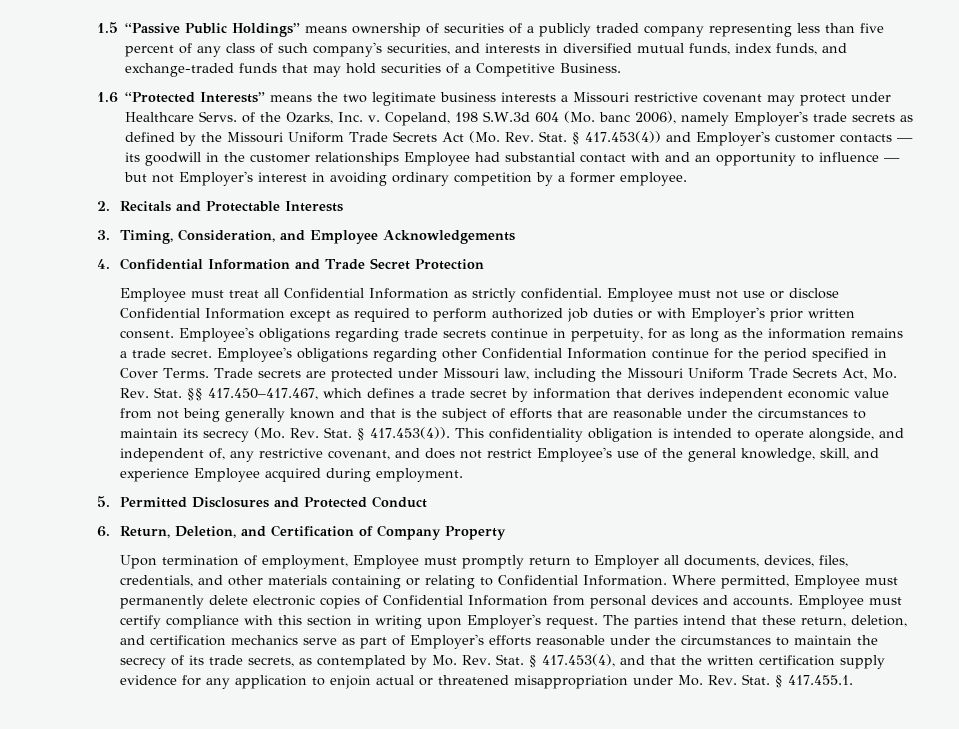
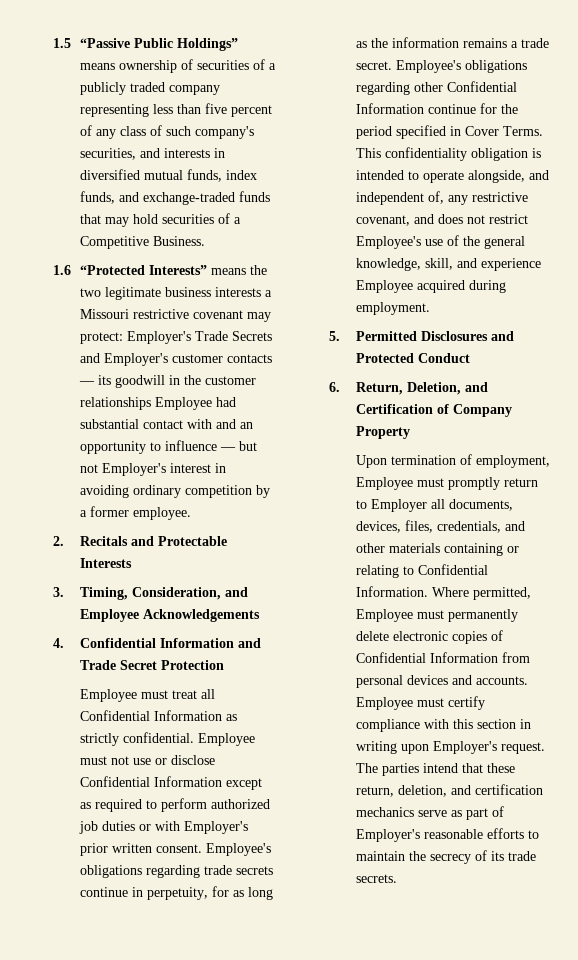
- 1.6 “Protected Interests” means the two legitimate business interests a Missouri restrictive covenant may protect under Healthcare Servs. of the Ozarks, Inc. v. Copeland, 198 S.W.3d 604 (Mo. banc 2006), namely Employer's trade secrets as defined by the Missouri Uniform Trade Secrets Act (Mo. Rev. Stat. § 417.453(4)) and Employer's customer contacts — its goodwill in the customer relationships Employee had substantial contact with and an opportunity to influence — but not Employer's interest in avoiding ordinary competition by a former employee.
+ 1.6 “Protected Interests” means the two legitimate business interests a Missouri restrictive covenant may protect: Employer's Trade Secrets and Employer's customer contacts — its goodwill in the customer relationships Employee had substantial contact with and an opportunity to influence — but not Employer's interest in avoiding ordinary competition by a former employee.
- Trade secrets are protected under Missouri law, including the Missouri Uniform Trade Secrets Act, Mo. Rev. Stat. §§ 417.450–417.467, which defines a trade secret by information that derives independent economic value from not being generally known and that is the subject of efforts that are reasonable under the circumstances to maintain its secrecy (Mo. Rev. Stat. § 417.453(4)). This confidentiality obligation is intended to operate alongside, and independent of, any restrictive covenant, and does not restrict Employee's use of the general knowledge, skill, and experience Employee acquired during employment.
+ This confidentiality obligation is intended to operate alongside, and independent of, any restrictive covenant, and does not restrict Employee's use of the general knowledge, skill, and experience Employee acquired during employment.
- The parties intend that these return, deletion, and certification mechanics serve as part of Employer's efforts reasonable under the circumstances to maintain the secrecy of its trade secrets, as contemplated by Mo. Rev. Stat. § 417.453(4), and that the written certification supply evidence for any application to enjoin actual or threatened misappropriation under Mo. Rev. Stat. § 417.455.1.
+ The parties intend that these return, deletion, and certification mechanics serve as part of Employer's reasonable efforts to maintain the secrecy of its trade secrets.

